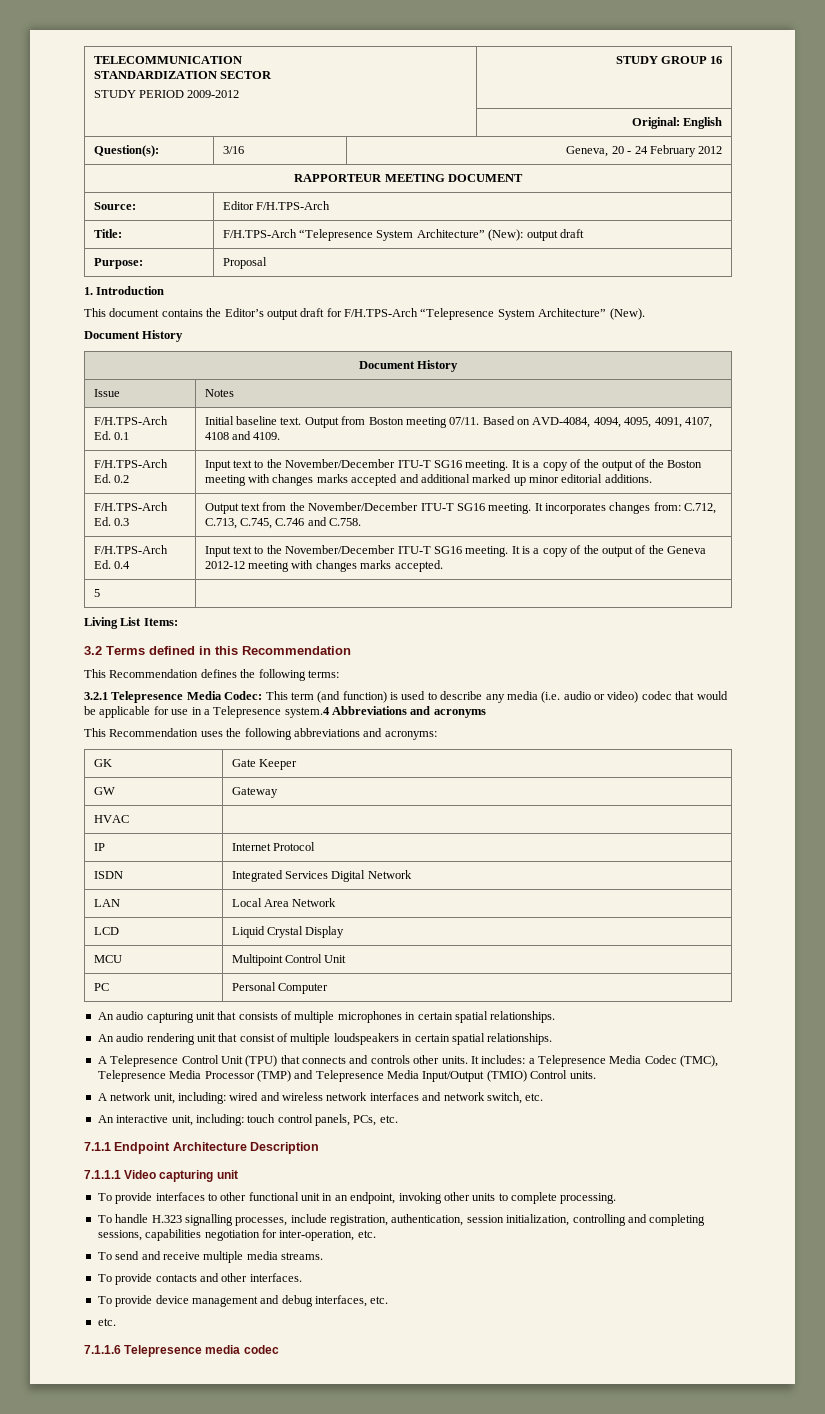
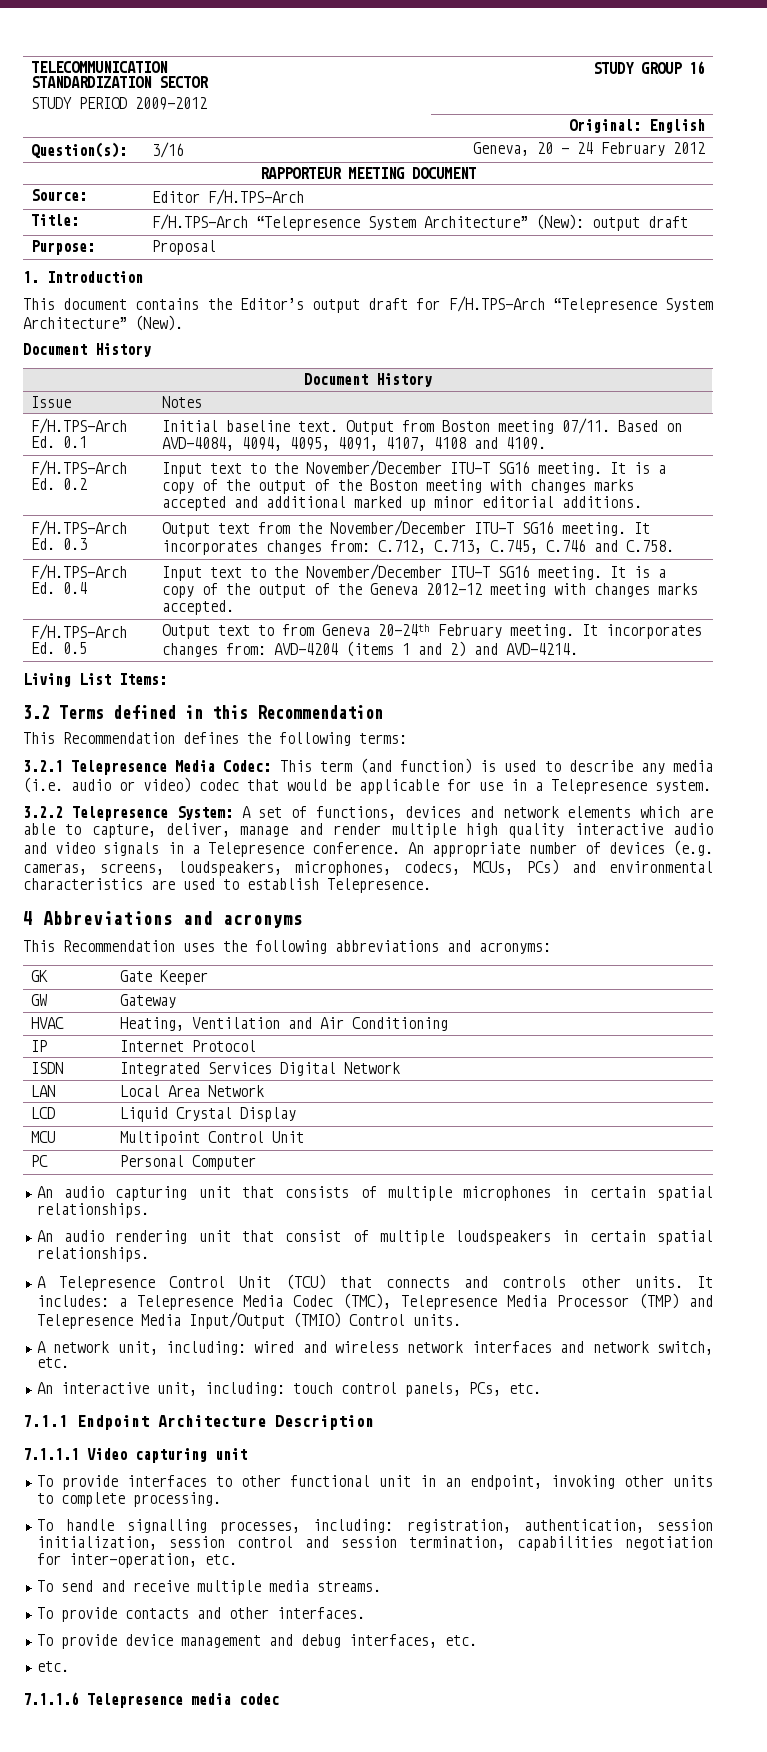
- 5 |
+ F/H.TPS-Arch Ed. 0.5 | Output text to from Geneva 20-24th February meeting. It incorporates changes from: AVD-4204 (items 1 and 2) and AVD-4214.
- 3.2.1 Telepresence Media Codec: This term (and function) is used to describe any media (i.e. audio or video) codec that would be applicable for use in a Telepresence system.4 Abbreviations and acronyms
+ 3.2.1 Telepresence Media Codec: This term (and function) is used to describe any media (i.e. audio or video) codec that would be applicable for use in a Telepresence system.
+ 3.2.2 Telepresence System: A set of functions, devices and network elements which are able to capture, deliver, manage and render multiple high quality interactive audio and video signals in a Telepresence conference. An appropriate number of devices (e.g. cameras, screens, loudspeakers, microphones, codecs, MCUs, PCs) and environmental characteristics are used to establish Telepresence.
+ 4 Abbreviations and acronyms
- HVAC |
+ HVAC | Heating, Ventilation and Air Conditioning
- A Telepresence Control Unit (TPU) that connects and controls other units.
+ A Telepresence Control Unit (TCU) that connects and controls other units.
- To handle H.323 signalling processes, include registration, authentication, session initialization, controlling and completing sessions, capabilities negotiation for inter-operation, etc.
+ To handle signalling processes, including: registration, authentication, session initialization, session control and session termination, capabilities negotiation for inter-operation, etc.

